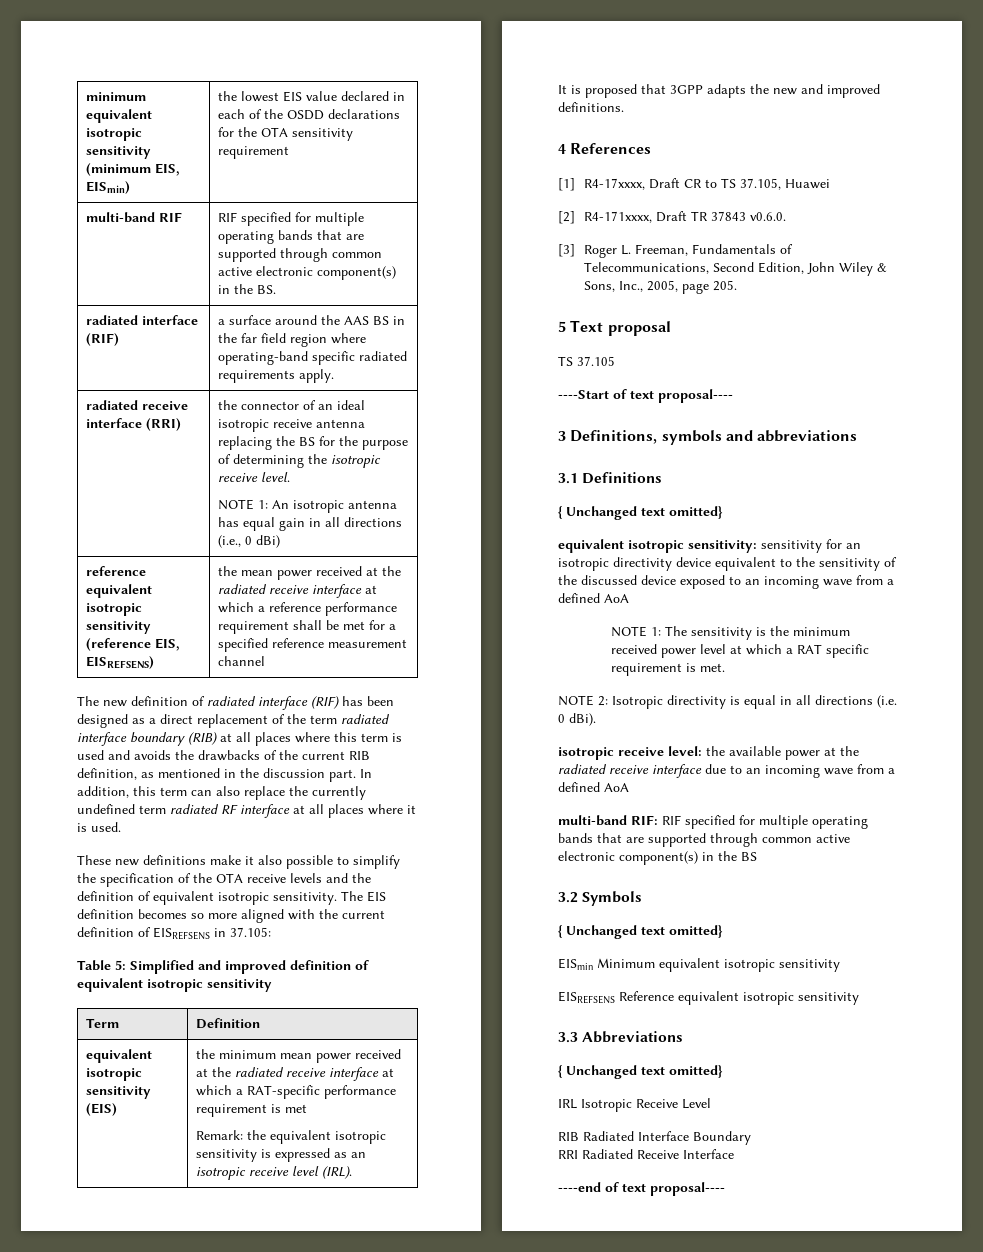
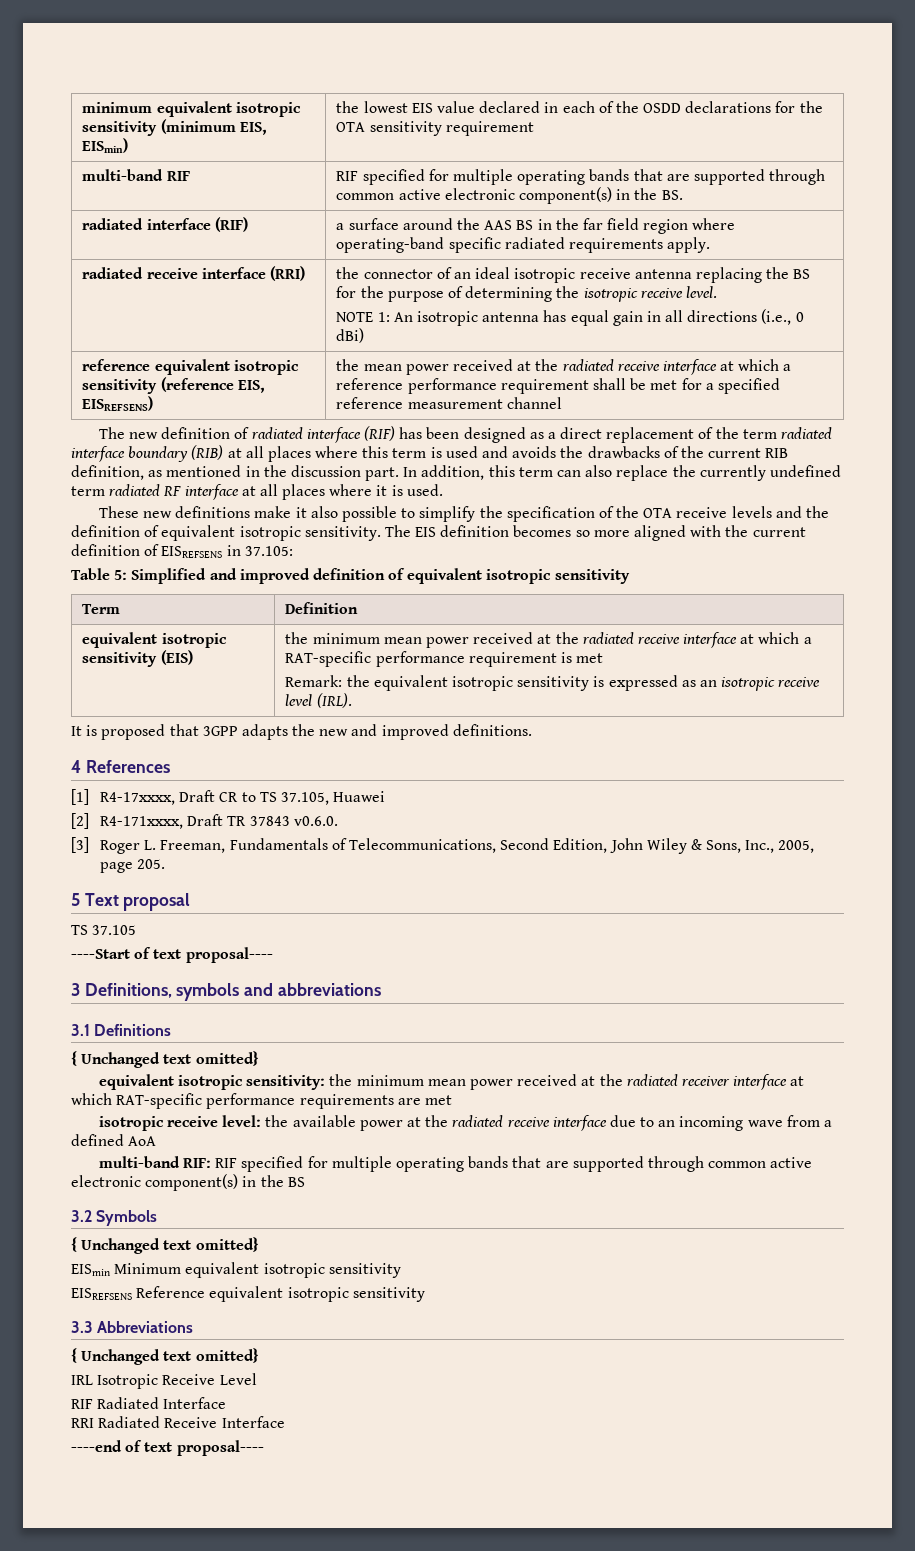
- equivalent isotropic sensitivity: sensitivity for an isotropic directivity device equivalent to the sensitivity of the discussed device exposed to an incoming wave from a defined AoA
- NOTE 1: The sensitivity is the minimum received power level at which a RAT specific requirement is met.
- NOTE 2: Isotropic directivity is equal in all directions (i.e. 0 dBi).
+ equivalent isotropic sensitivity: the minimum mean power received at the radiated receiver interface at which RAT-specific performance requirements are met
- RIB Radiated Interface Boundary
+ RIF Radiated Interface

